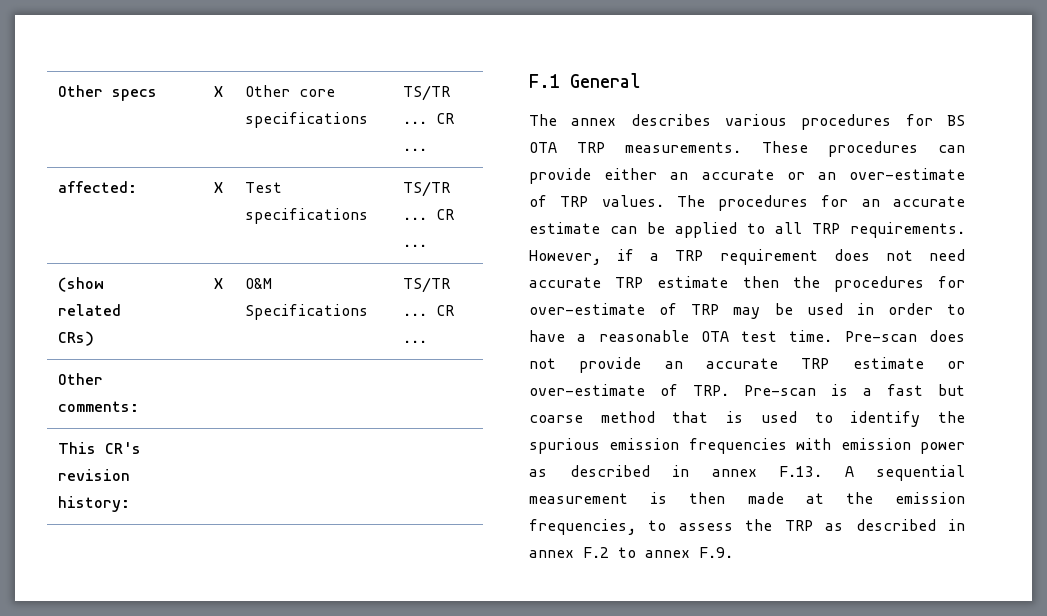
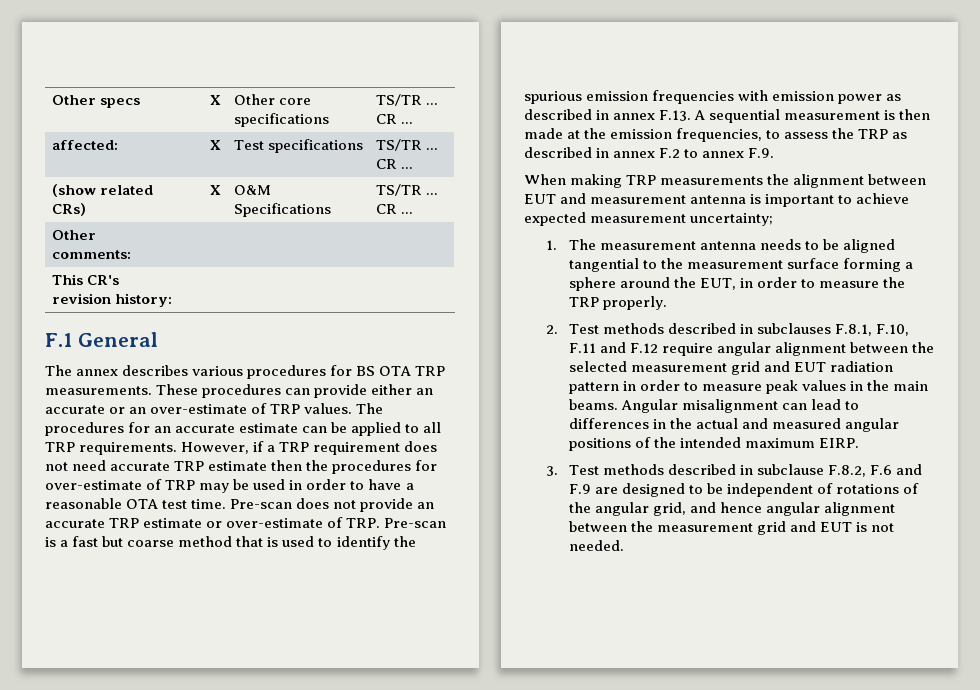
+ When making TRP measurements the alignment between EUT and measurement antenna is important to achieve expected measurement uncertainty;
+ 1. The measurement antenna needs to be aligned tangential to the measurement surface forming a sphere around the EUT, in order to measure the TRP properly.
+ 2. Test methods described in subclauses F.8.1, F.10, F.11 and F.12 require angular alignment between the selected measurement grid and EUT radiation pattern in order to measure peak values in the main beams. Angular misalignment can lead to differences in the actual and measured angular positions of the intended maximum EIRP.
+ 3. Test methods described in subclause F.8.2, F.6 and F.9 are designed to be independent of rotations of the angular grid, and hence angular alignment between the measurement grid and EUT is not needed.

